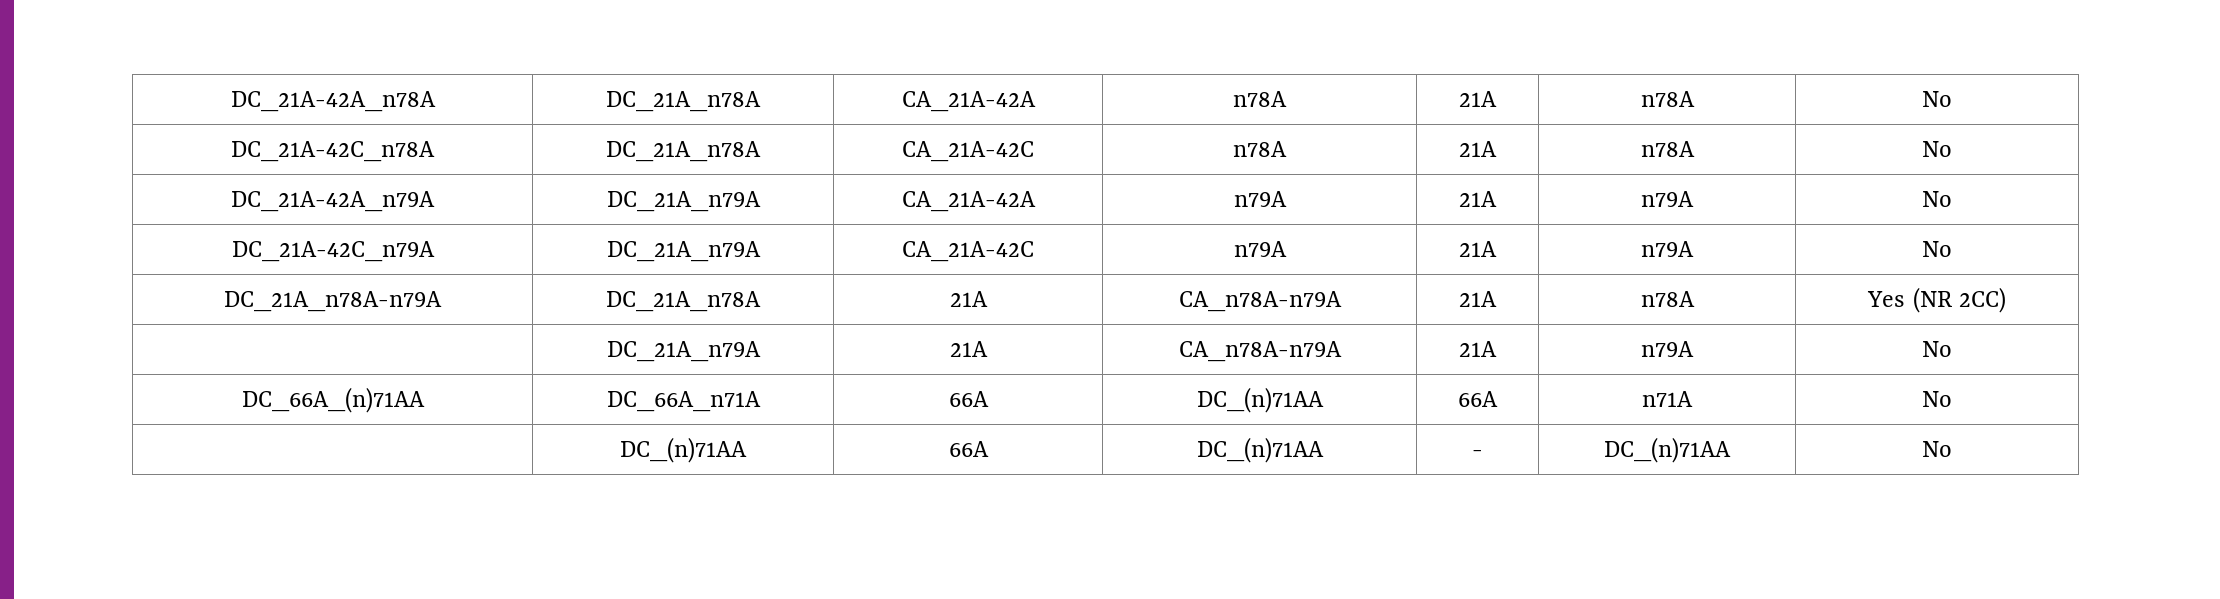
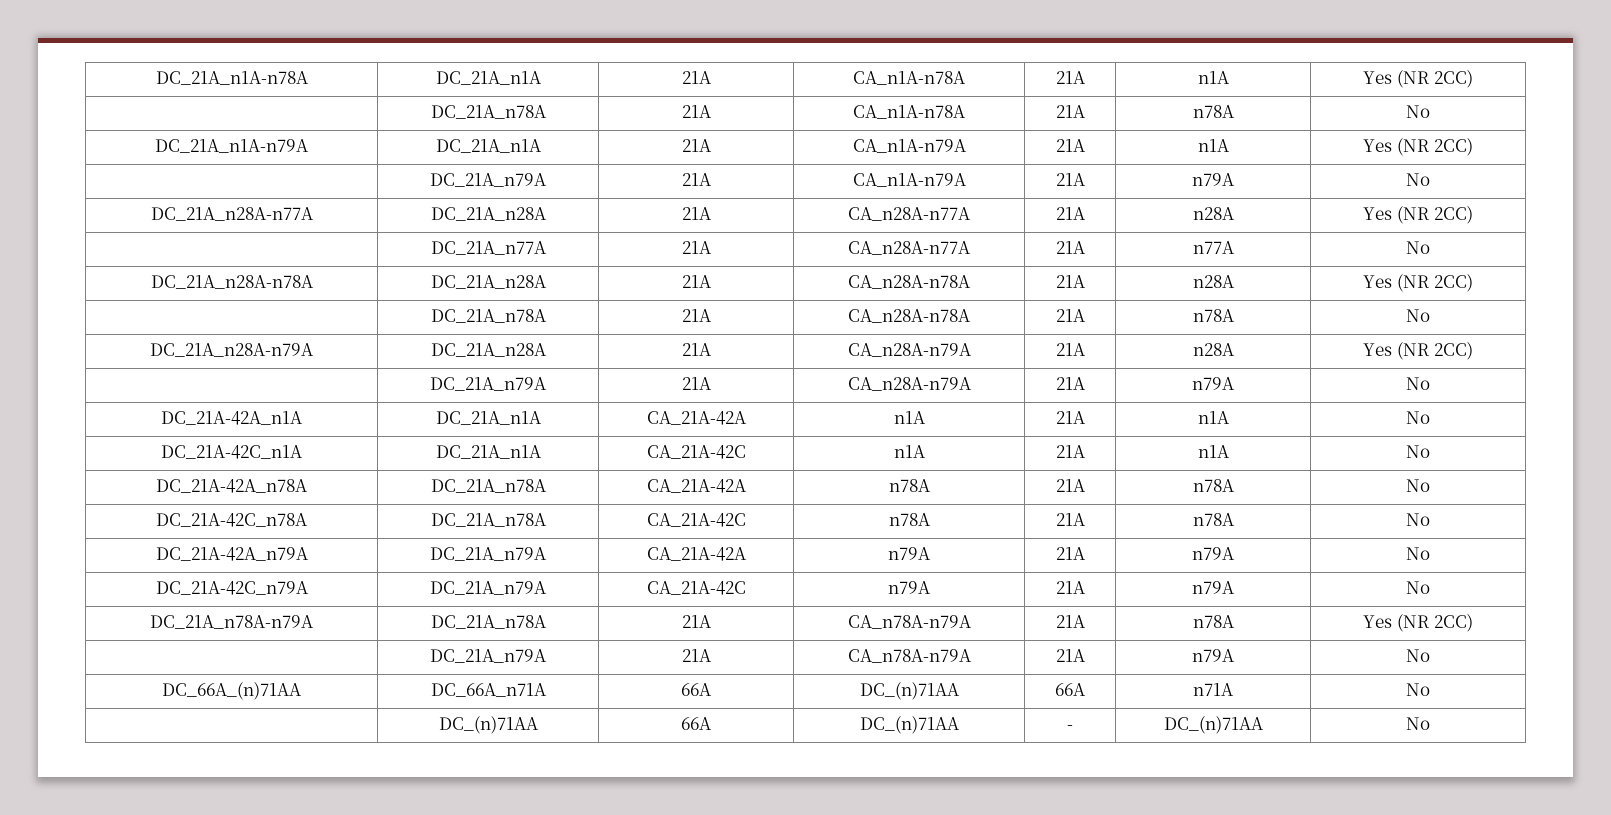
+ DC_21A_n1A-n78A | DC_21A_n1A | 21A | CA_n1A-n78A | 21A | n1A | Yes (NR 2CC)
+ | DC_21A_n78A | 21A | CA_n1A-n78A | 21A | n78A | No
+ DC_21A_n1A-n79A | DC_21A_n1A | 21A | CA_n1A-n79A | 21A | n1A | Yes (NR 2CC)
+ | DC_21A_n79A | 21A | CA_n1A-n79A | 21A | n79A | No
+ DC_21A_n28A-n77A | DC_21A_n28A | 21A | CA_n28A-n77A | 21A | n28A | Yes (NR 2CC)
+ | DC_21A_n77A | 21A | CA_n28A-n77A | 21A | n77A | No
+ DC_21A_n28A-n78A | DC_21A_n28A | 21A | CA_n28A-n78A | 21A | n28A | Yes (NR 2CC)
+ | DC_21A_n78A | 21A | CA_n28A-n78A | 21A | n78A | No
+ DC_21A_n28A-n79A | DC_21A_n28A | 21A | CA_n28A-n79A | 21A | n28A | Yes (NR 2CC)
+ | DC_21A_n79A | 21A | CA_n28A-n79A | 21A | n79A | No
+ DC_21A-42A_n1A | DC_21A_n1A | CA_21A-42A | n1A | 21A | n1A | No
+ DC_21A-42C_n1A | DC_21A_n1A | CA_21A-42C | n1A | 21A | n1A | No

